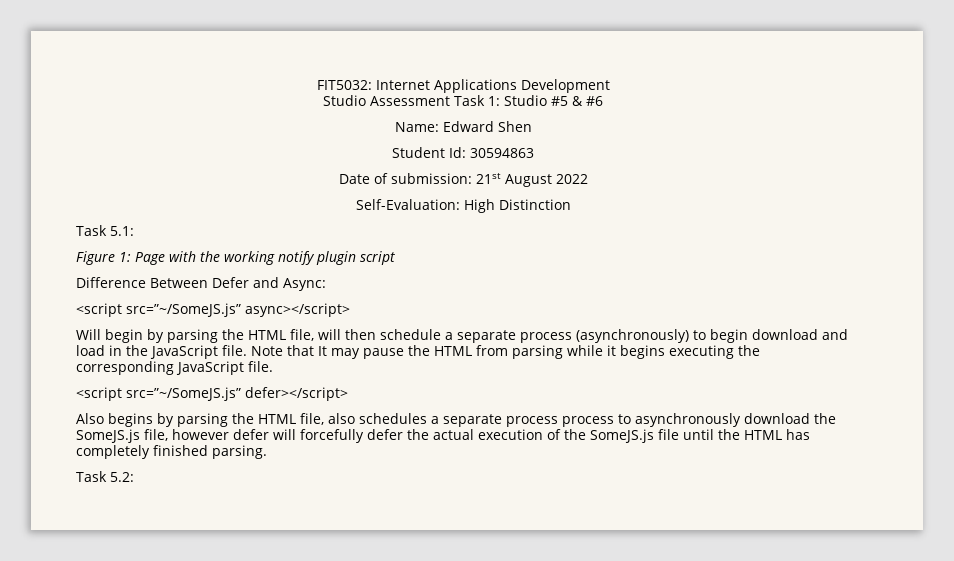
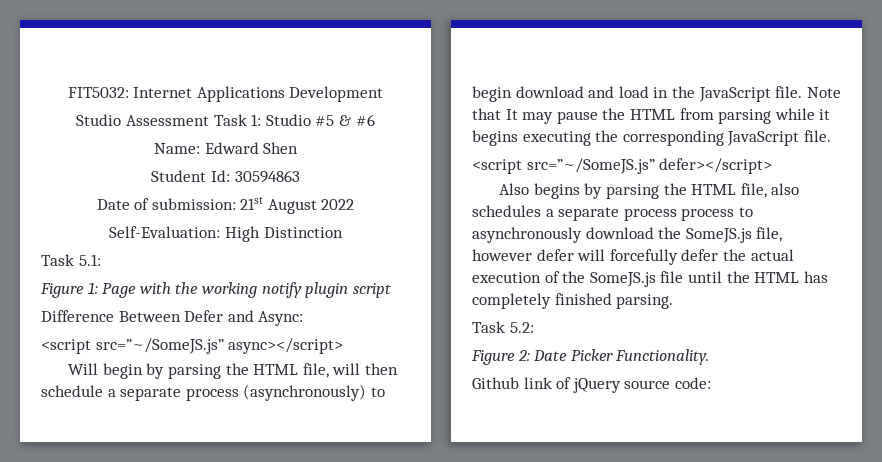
+ Figure 2: Date Picker Functionality.
+ Github link of jQuery source code:

